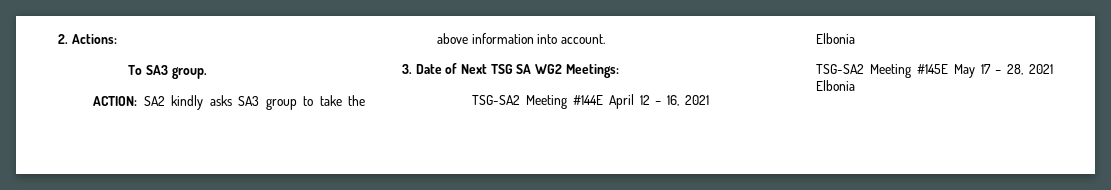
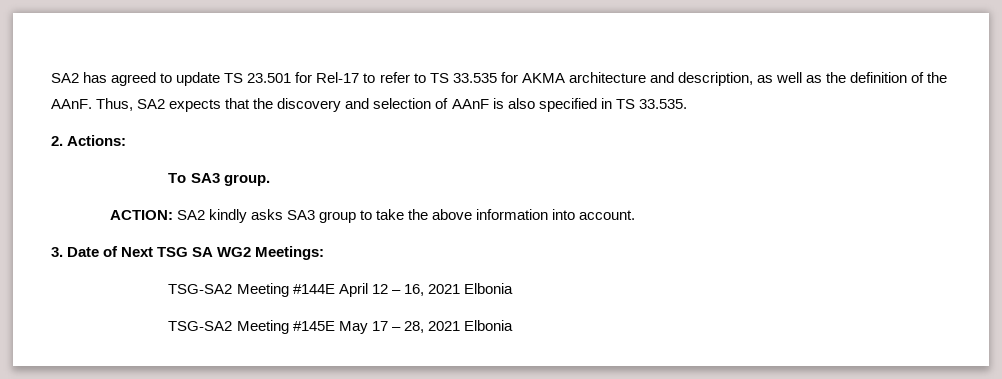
+ SA2 has agreed to update TS 23.501 for Rel-17 to refer to TS 33.535 for AKMA architecture and description, as well as the definition of the AAnF. Thus, SA2 expects that the discovery and selection of AAnF is also specified in TS 33.535.

